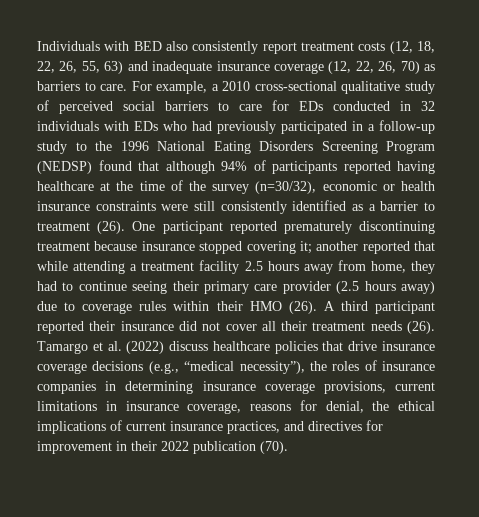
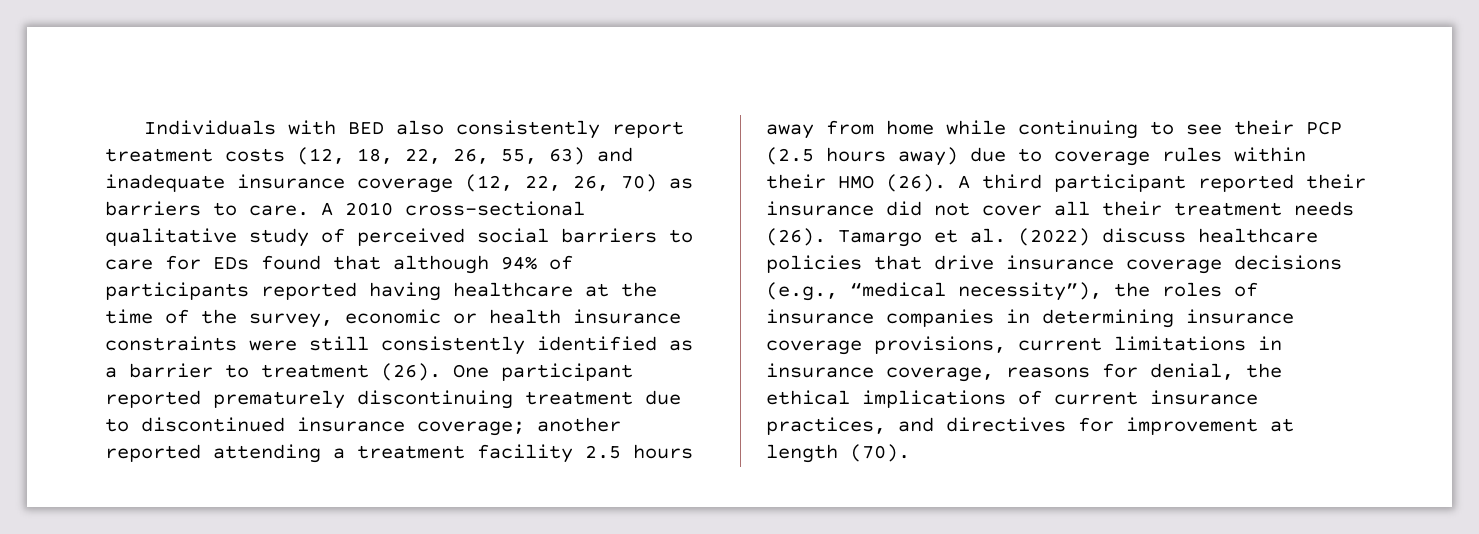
- For example, a 2010 cross-sectional qualitative study of perceived social barriers to care for EDs conducted in 32 individuals with EDs who had previously participated in a follow-up study to the 1996 National Eating Disorders Screening Program (NEDSP) found that although 94% of participants reported having healthcare at the time of the survey (n=30/32), economic or health insurance constraints were still consistently identified as a barrier to treatment (26).
+ A 2010 cross-sectional qualitative study of perceived social barriers to care for EDs found that although 94% of participants reported having healthcare at the time of the survey, economic or health insurance constraints were still consistently identified as a barrier to treatment (26).
- One participant reported prematurely discontinuing treatment because insurance stopped covering it; another reported that while attending a treatment facility 2.5 hours away from home, they had to continue seeing their primary care provider (2.5 hours away) due to coverage rules within their HMO (26).
+ One participant reported prematurely discontinuing treatment due to discontinued insurance coverage; another reported attending a treatment facility 2.5 hours away from home while continuing to see their PCP (2.5 hours away) due to coverage rules within their HMO (26).
- Tamargo et al. (2022) discuss healthcare policies that drive insurance coverage decisions (e.g., “medical necessity”), the roles of insurance companies in determining insurance coverage provisions, current limitations in insurance coverage, reasons for denial, the ethical implications of current insurance practices, and directives for improvement in their 2022 publication (70).
+ Tamargo et al. (2022) discuss healthcare policies that drive insurance coverage decisions (e.g., “medical necessity”), the roles of insurance companies in determining insurance coverage provisions, current limitations in insurance coverage, reasons for denial, the ethical implications of current insurance practices, and directives for improvement at length (70).

